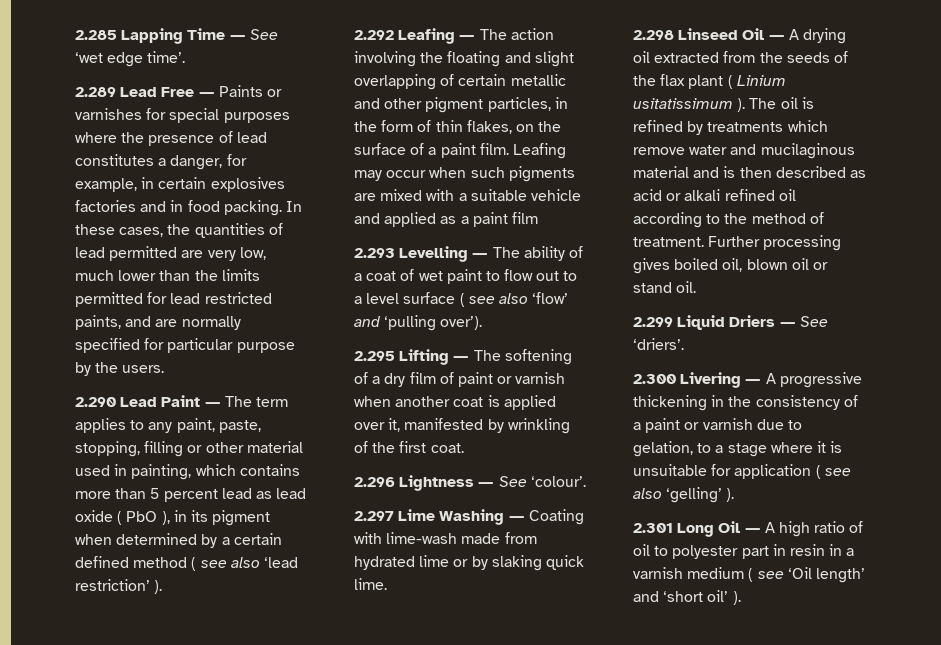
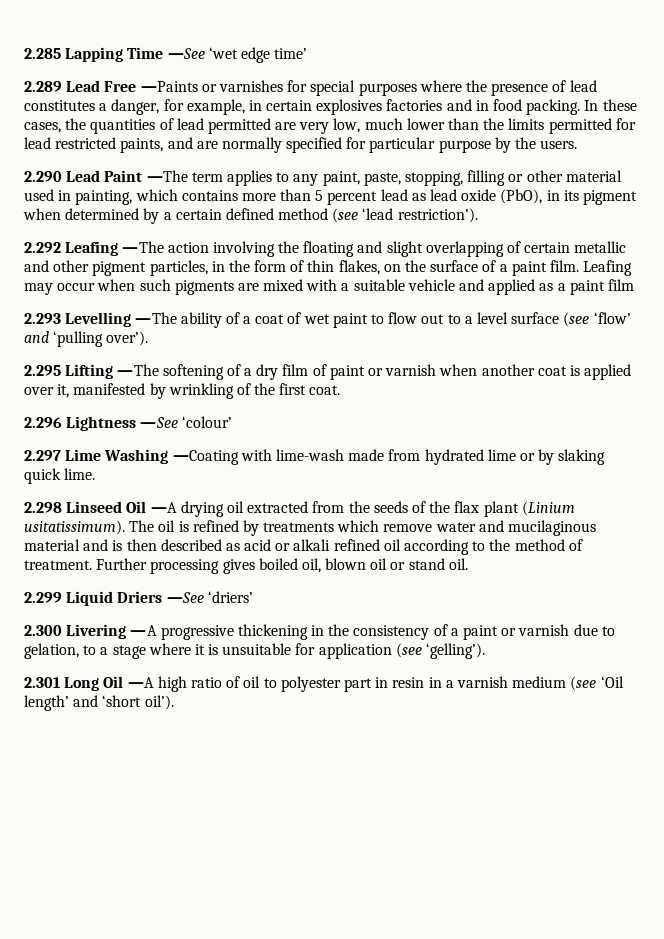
- 2.285 Lapping Time ― See ‘wet edge time’.
+ 2.285 Lapping Time ― See ‘wet edge time’
- 2.290 Lead Paint ― The term applies to any paint, paste, stopping, filling or other material used in painting, which contains more than 5 percent lead as lead oxide ( PbO ), in its pigment when determined by a certain defined method ( see also ‘lead restriction’ ).
+ 2.290 Lead Paint ― The term applies to any paint, paste, stopping, filling or other material used in painting, which contains more than 5 percent lead as lead oxide (PbO), in its pigment when determined by a certain defined method (see ‘lead restriction’).
- 2.293 Levelling ― The ability of a coat of wet paint to flow out to a level surface ( see also ‘flow’ and ‘pulling over’).
+ 2.293 Levelling ― The ability of a coat of wet paint to flow out to a level surface (see ‘flow’ and ‘pulling over’).
- 2.296 Lightness ― See ‘colour’.
+ 2.296 Lightness ― See ‘colour’
- 2.298 Linseed Oil ― A drying oil extracted from the seeds of the flax plant ( Linium usitatissimum ).
+ 2.298 Linseed Oil ― A drying oil extracted from the seeds of the flax plant (Linium usitatissimum).
- 2.299 Liquid Driers ― See ‘driers’.
+ 2.299 Liquid Driers ― See ‘driers’
- 2.300 Livering ― A progressive thickening in the consistency of a paint or varnish due to gelation, to a stage where it is unsuitable for application ( see also ‘gelling’ ).
+ 2.300 Livering ― A progressive thickening in the consistency of a paint or varnish due to gelation, to a stage where it is unsuitable for application (see ‘gelling’).
- 2.301 Long Oil ― A high ratio of oil to polyester part in resin in a varnish medium ( see ‘Oil length’ and ‘short oil’ ).
+ 2.301 Long Oil ― A high ratio of oil to polyester part in resin in a varnish medium (see ‘Oil length’ and ‘short oil’).

